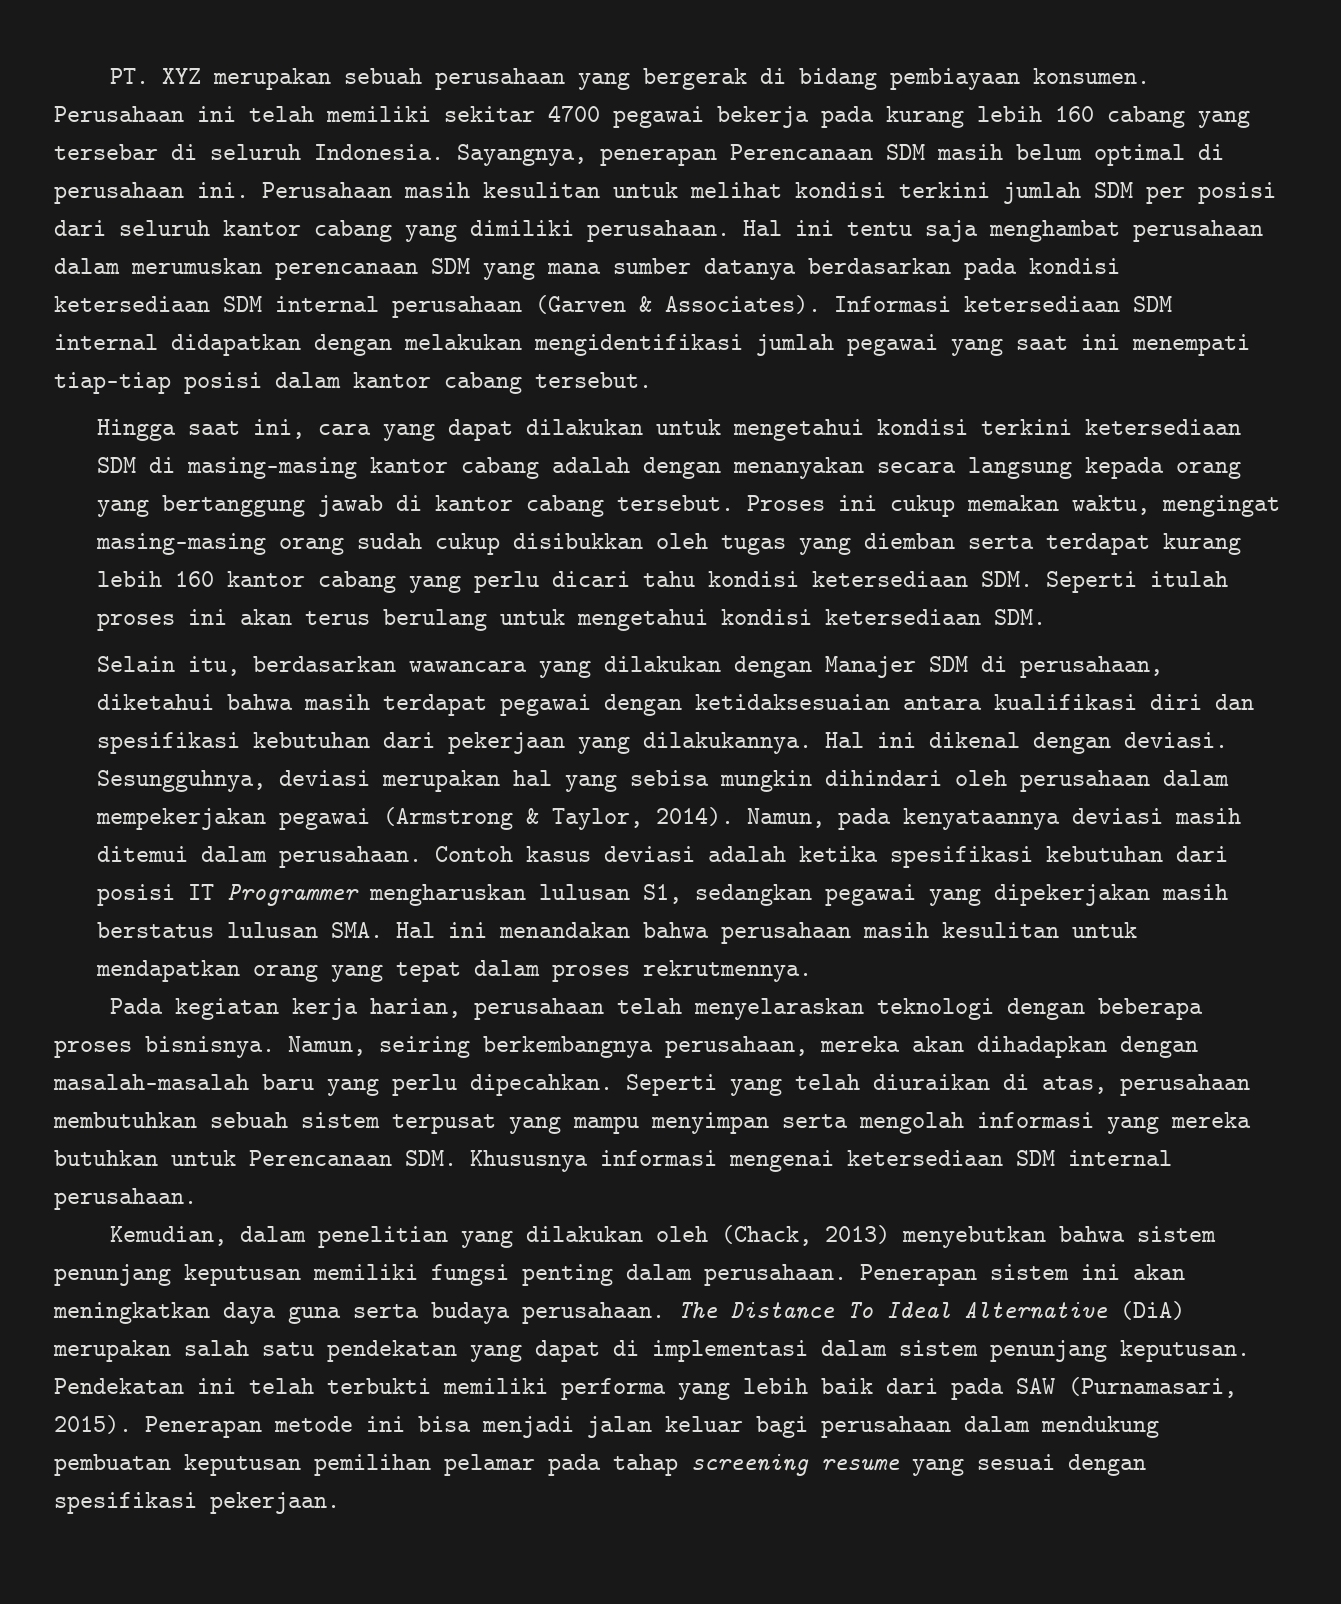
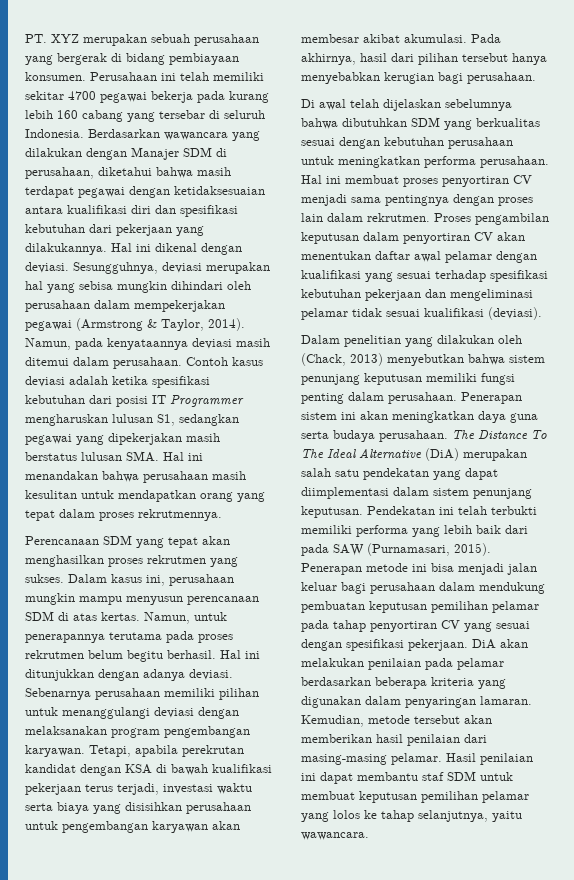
- Sayangnya, penerapan Perencanaan SDM masih belum optimal di perusahaan ini. Perusahaan masih kesulitan untuk melihat kondisi terkini jumlah SDM per posisi dari seluruh kantor cabang yang dimiliki perusahaan. Hal ini tentu saja menghambat perusahaan dalam merumuskan perencanaan SDM yang mana sumber datanya berdasarkan pada kondisi ketersediaan SDM internal perusahaan (Garven & Associates). Informasi ketersediaan SDM internal didapatkan dengan melakukan mengidentifikasi jumlah pegawai yang saat ini menempati tiap-tiap posisi dalam kantor cabang tersebut.
- Hingga saat ini, cara yang dapat dilakukan untuk mengetahui kondisi terkini ketersediaan SDM di masing-masing kantor cabang adalah dengan menanyakan secara langsung kepada orang yang bertanggung jawab di kantor cabang tersebut. Proses ini cukup memakan waktu, mengingat masing-masing orang sudah cukup disibukkan oleh tugas yang diemban serta terdapat kurang lebih 160 kantor cabang yang perlu dicari tahu kondisi ketersediaan SDM. Seperti itulah proses ini akan terus berulang untuk mengetahui kondisi ketersediaan SDM.
- Selain itu, berdasarkan wawancara yang dilakukan dengan Manajer SDM di perusahaan, diketahui bahwa masih terdapat pegawai dengan ketidaksesuaian antara kualifikasi diri dan spesifikasi kebutuhan dari pekerjaan yang dilakukannya.
+ Berdasarkan wawancara yang dilakukan dengan Manajer SDM di perusahaan, diketahui bahwa masih terdapat pegawai dengan ketidaksesuaian antara kualifikasi diri dan spesifikasi kebutuhan dari pekerjaan yang dilakukannya.
- Pada kegiatan kerja harian, perusahaan telah menyelaraskan teknologi dengan beberapa proses bisnisnya. Namun, seiring berkembangnya perusahaan, mereka akan dihadapkan dengan masalah-masalah baru yang perlu dipecahkan. Seperti yang telah diuraikan di atas, perusahaan membutuhkan sebuah sistem terpusat yang mampu menyimpan serta mengolah informasi yang mereka butuhkan untuk Perencanaan SDM. Khususnya informasi mengenai ketersediaan SDM internal perusahaan.
- Kemudian, dalam penelitian yang dilakukan oleh (Chack, 2013) menyebutkan bahwa sistem penunjang keputusan memiliki fungsi penting dalam perusahaan.
+ Perencanaan SDM yang tepat akan menghasilkan proses rekrutmen yang sukses. Dalam kasus ini, perusahaan mungkin mampu menyusun perencanaan SDM di atas kertas. Namun, untuk penerapannya terutama pada proses rekrutmen belum begitu berhasil. Hal ini ditunjukkan dengan adanya deviasi. Sebenarnya perusahaan memiliki pilihan untuk menanggulangi deviasi dengan melaksanakan program pengembangan karyawan. Tetapi, apabila perekrutan kandidat dengan KSA di bawah kualifikasi pekerjaan terus terjadi, investasi waktu serta biaya yang disisihkan perusahaan untuk pengembangan karyawan akan membesar akibat akumulasi. Pada akhirnya, hasil dari pilihan tersebut hanya menyebabkan kerugian bagi perusahaan.
+ Di awal telah dijelaskan sebelumnya bahwa dibutuhkan SDM yang berkualitas sesuai dengan kebutuhan perusahaan untuk meningkatkan performa perusahaan. Hal ini membuat proses penyortiran CV menjadi sama pentingnya dengan proses lain dalam rekrutmen. Proses pengambilan keputusan dalam penyortiran CV akan menentukan daftar awal pelamar dengan kualifikasi yang sesuai terhadap spesifikasi kebutuhan pekerjaan dan mengeliminasi pelamar tidak sesuai kualifikasi (deviasi).
+ Dalam penelitian yang dilakukan oleh (Chack, 2013) menyebutkan bahwa sistem penunjang keputusan memiliki fungsi penting dalam perusahaan.
- The Distance To Ideal Alternative (DiA) merupakan salah satu pendekatan yang dapat di implementasi dalam sistem penunjang keputusan.
+ The Distance To The Ideal Alternative (DiA) merupakan salah satu pendekatan yang dapat diimplementasi dalam sistem penunjang keputusan.
- Penerapan metode ini bisa menjadi jalan keluar bagi perusahaan dalam mendukung pembuatan keputusan pemilihan pelamar pada tahap screening resume yang sesuai dengan spesifikasi pekerjaan.
+ Penerapan metode ini bisa menjadi jalan keluar bagi perusahaan dalam mendukung pembuatan keputusan pemilihan pelamar pada tahap penyortiran CV yang sesuai dengan spesifikasi pekerjaan.
+ DiA akan melakukan penilaian pada pelamar berdasarkan beberapa kriteria yang digunakan dalam penyaringan lamaran. Kemudian, metode tersebut akan memberikan hasil penilaian dari masing-masing pelamar. Hasil penilaian ini dapat membantu staf SDM untuk membuat keputusan pemilihan pelamar yang lolos ke tahap selanjutnya, yaitu wawancara.

